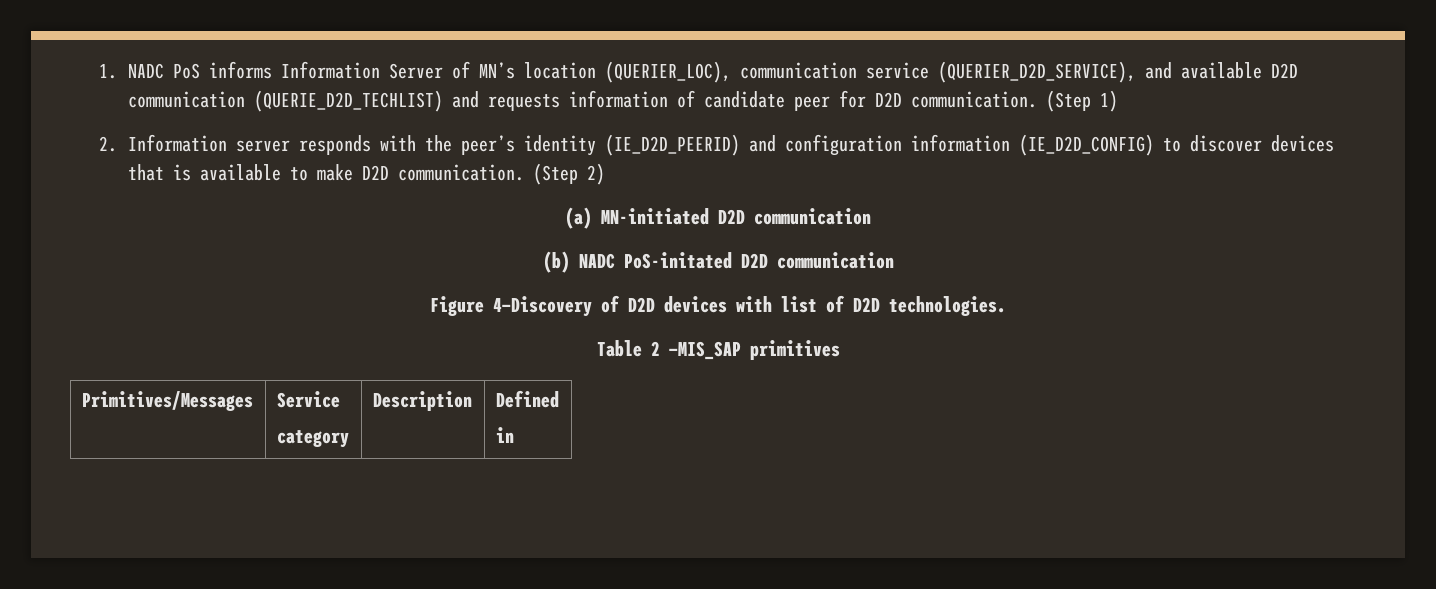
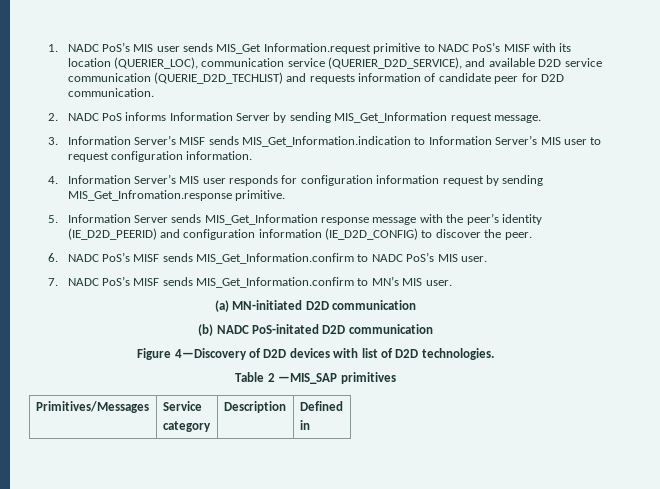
- 1. NADC PoS informs Information Server of MN’s location (QUERIER_LOC), communication service (QUERIER_D2D_SERVICE), and available D2D communication (QUERIE_D2D_TECHLIST) and requests information of candidate peer for D2D communication. (Step 1)
- 2. Information server responds with the peer’s identity (IE_D2D_PEERID) and configuration information (IE_D2D_CONFIG) to discover devices that is available to make D2D communication. (Step 2)
+ 1. NADC PoS’s MIS user sends MIS_Get Information.request primitive to NADC PoS’s MISF with its location (QUERIER_LOC), communication service (QUERIER_D2D_SERVICE), and available D2D service communication (QUERIE_D2D_TECHLIST) and requests information of candidate peer for D2D communication.
+ 2. NADC PoS informs Information Server by sending MIS_Get_Information request message.
+ 3. Information Server’s MISF sends MIS_Get_Information.indication to Information Server’s MIS user to request configuration information.
+ 4. Information Server’s MIS user responds for configuration information request by sending MIS_Get_Infromation.response primitive.
+ 5. Information Server sends MIS_Get_Information response message with the peer’s identity (IE_D2D_PEERID) and configuration information (IE_D2D_CONFIG) to discover the peer.
+ 6. NADC PoS’s MISF sends MIS_Get_Information.confirm to NADC PoS’s MIS user.
+ 7. NADC PoS’s MISF sends MIS_Get_Information.confirm to MN’s MIS user.

